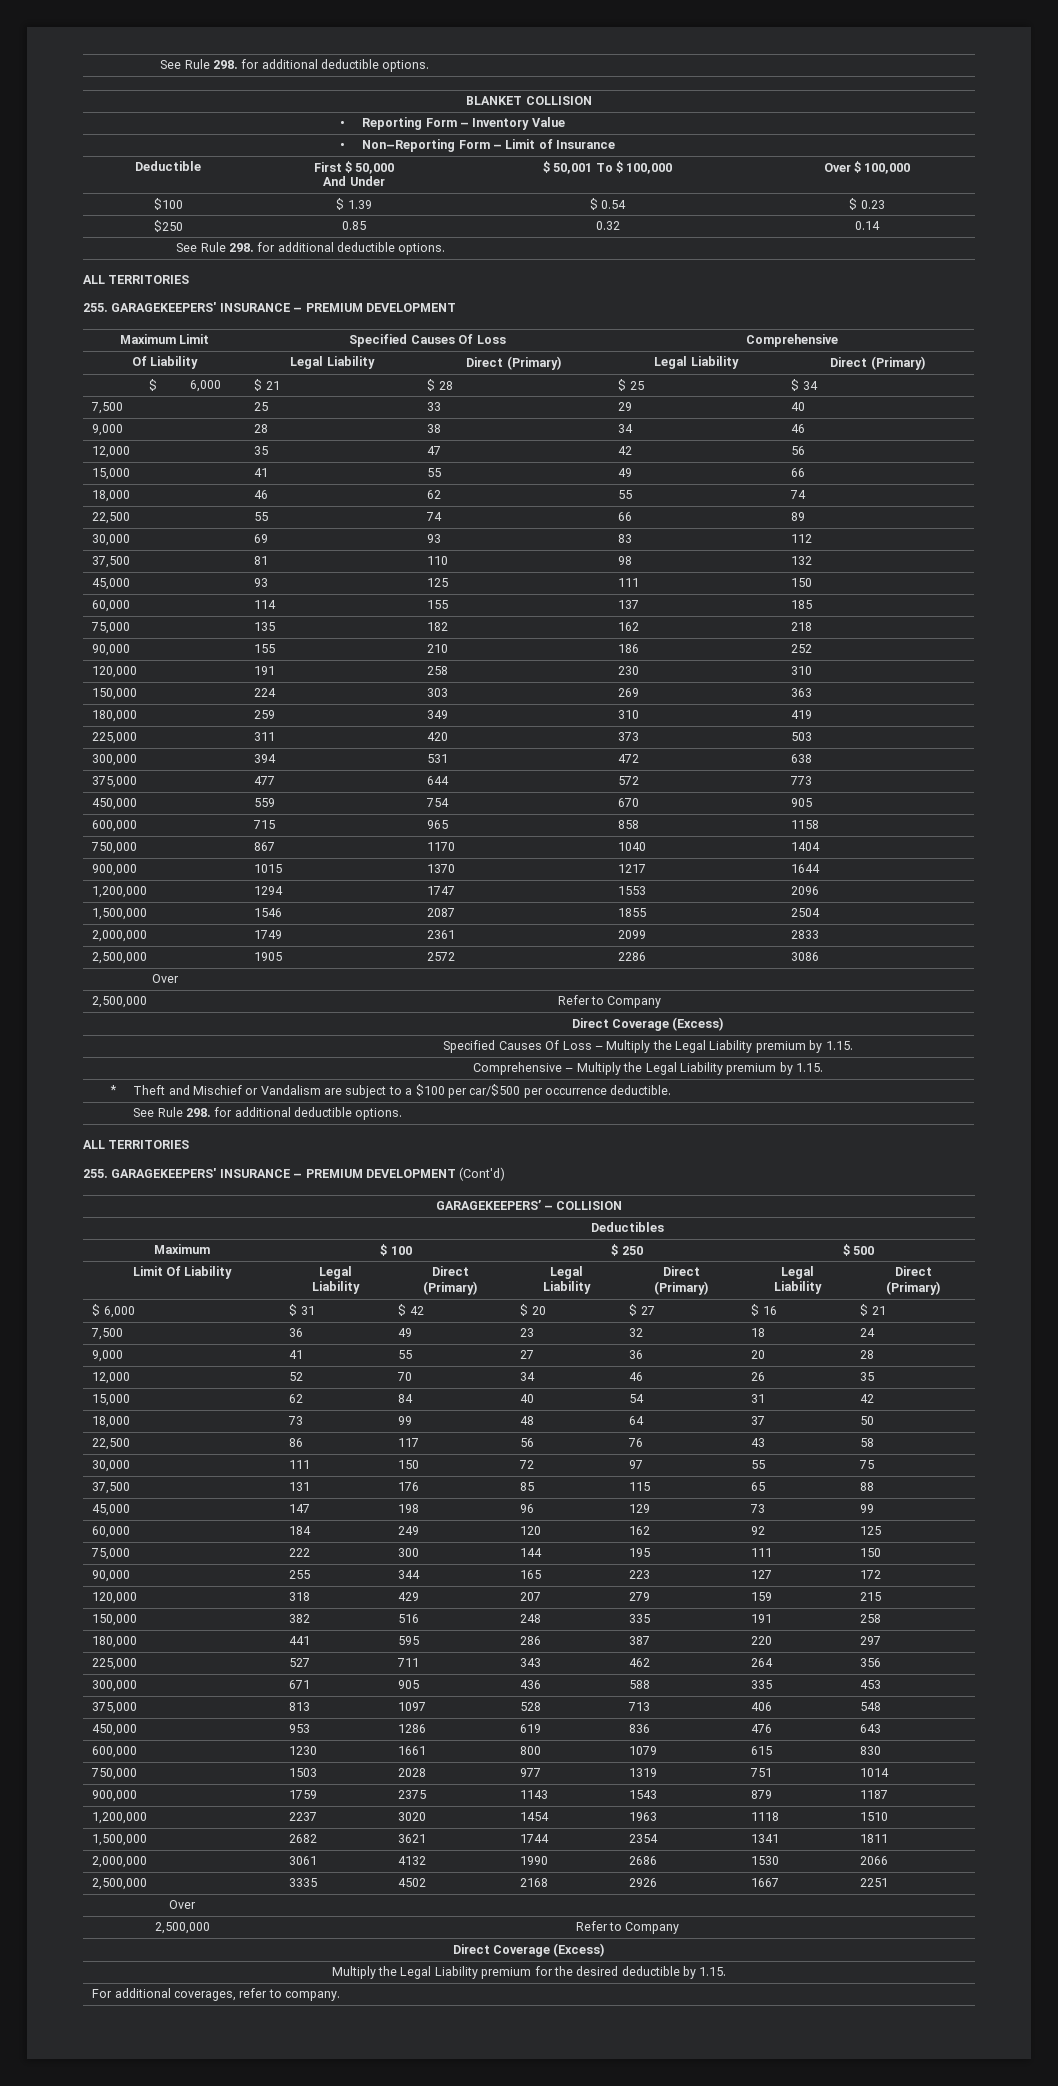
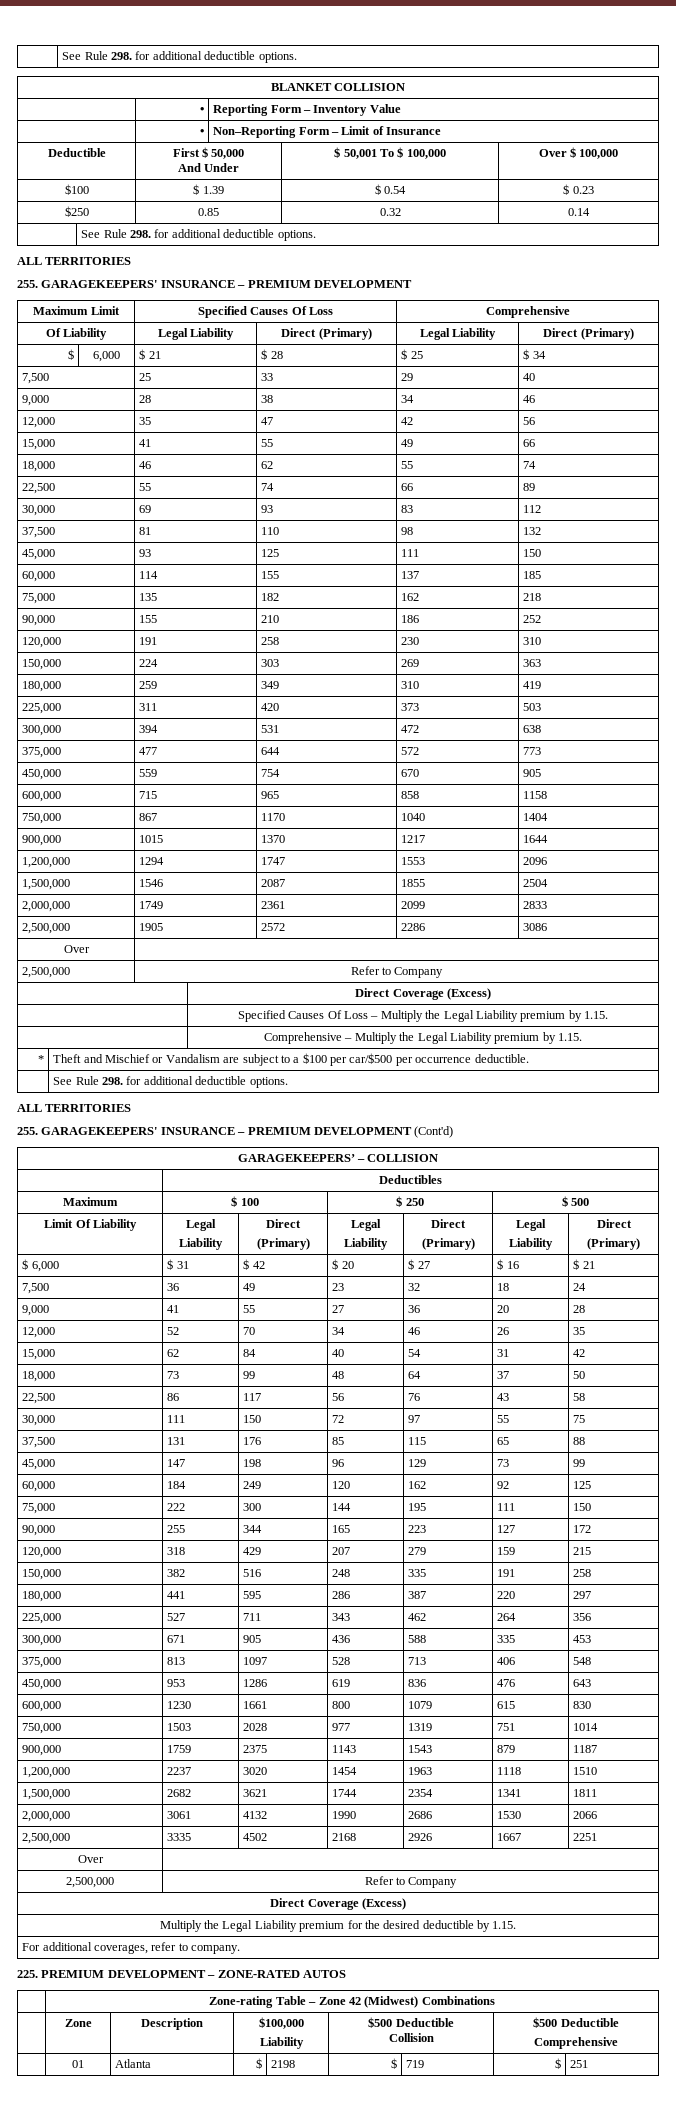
+ 225. PREMIUM DEVELOPMENT – ZONE-RATED AUTOS
+ | Zone-rating Table – Zone 42 (Midwest) Combinations
+ | Zone | Description | $100,000
+ Liability | $500 Deductible
+ Collision | $500 Deductible
+ Comprehensive
+ | 01 | Atlanta | $ | 2198 | $ | 719 | $ | 251

